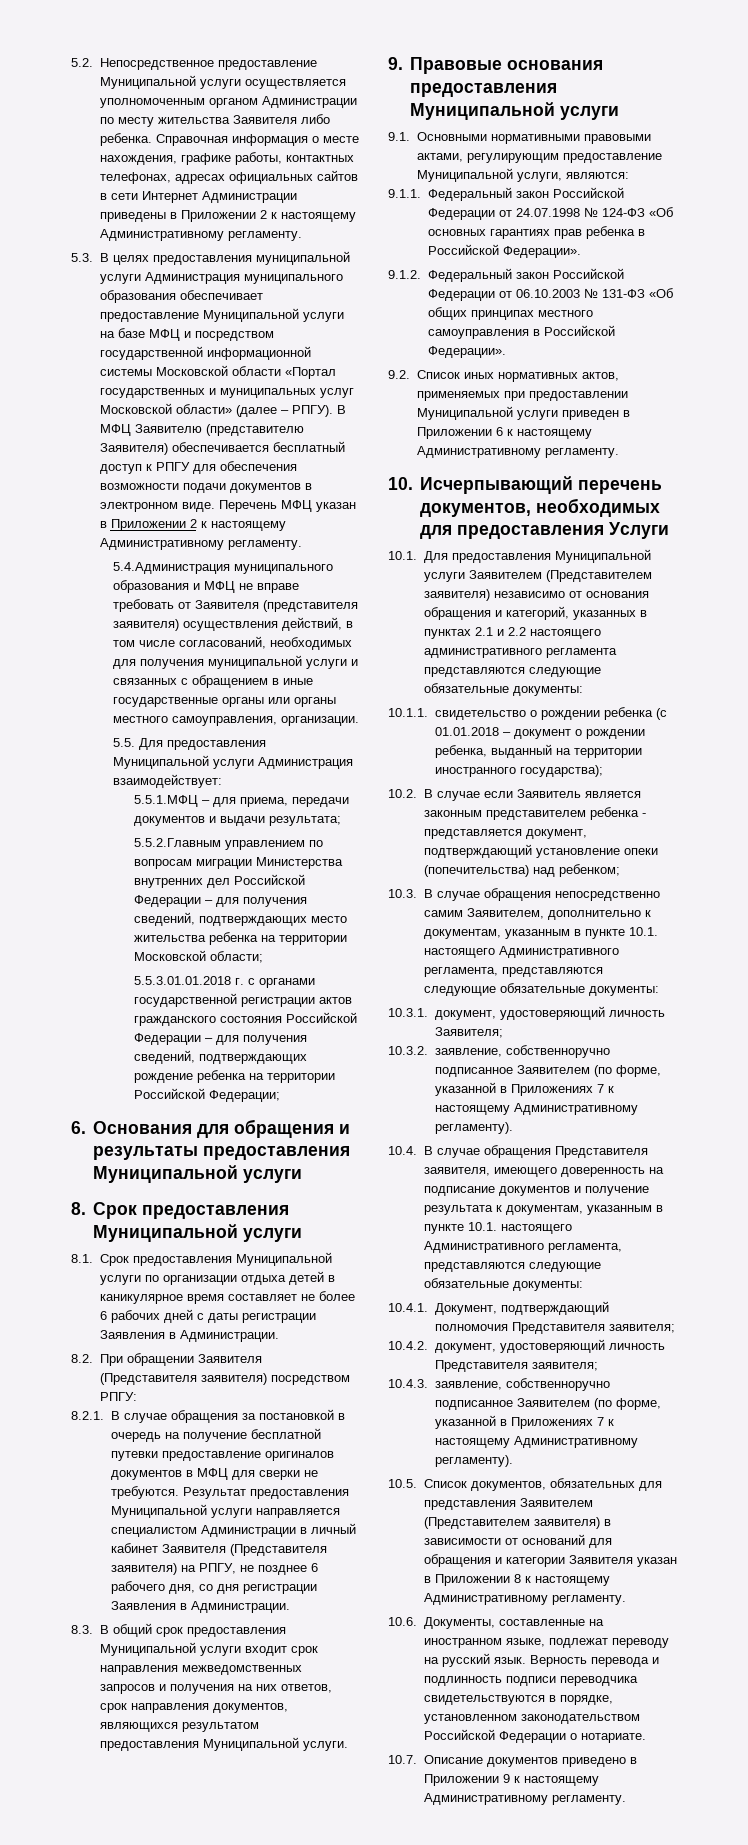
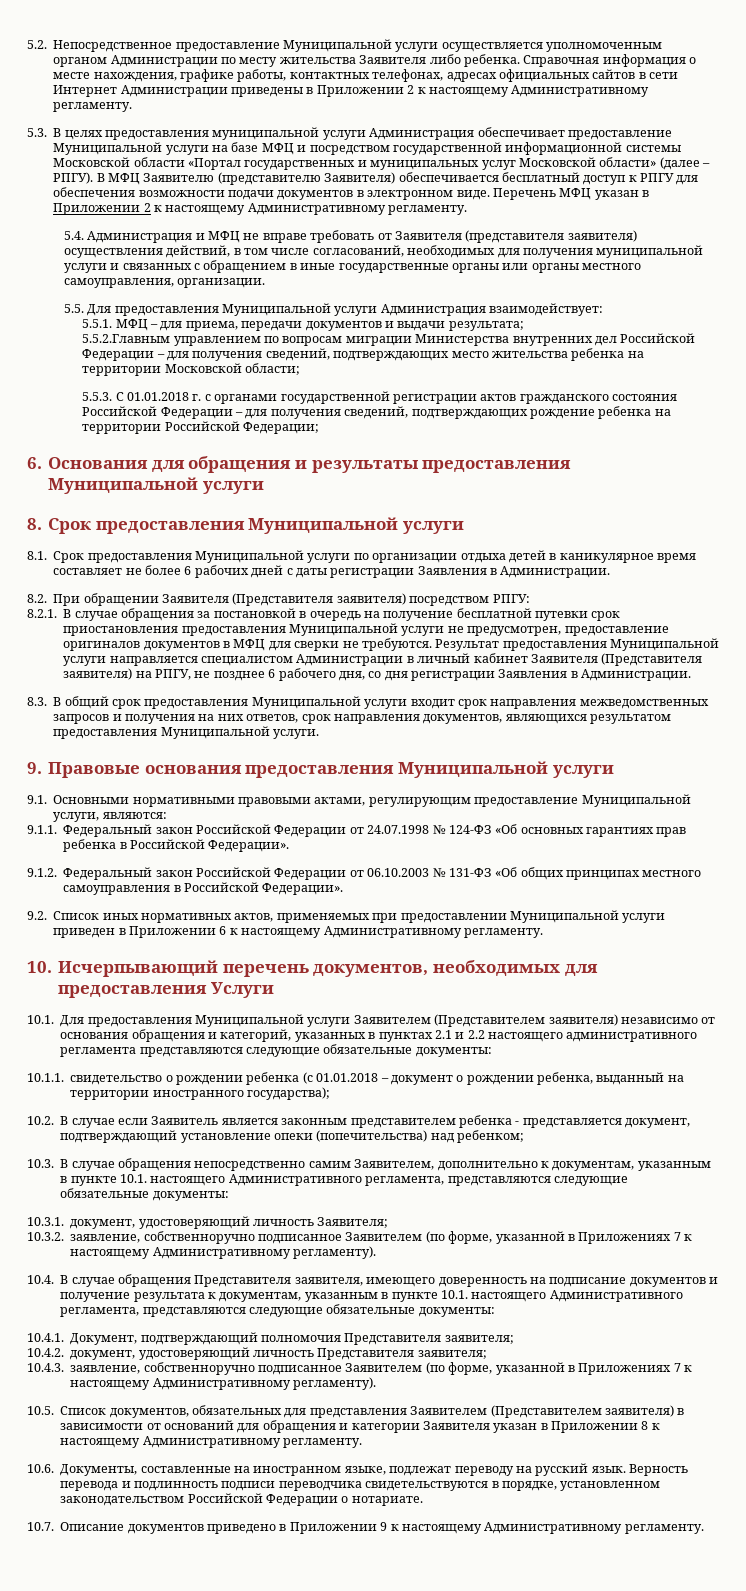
- 5.3. В целях предоставления муниципальной услуги Администрация муниципального образования обеспечивает предоставление Муниципальной услуги на базе МФЦ и посредством государственной информационной системы Московской области «Портал государственных и муниципальных услуг Московской области» (далее – РПГУ).
+ 5.3. В целях предоставления муниципальной услуги Администрация обеспечивает предоставление Муниципальной услуги на базе МФЦ и посредством государственной информационной системы Московской области «Портал государственных и муниципальных услуг Московской области» (далее – РПГУ).
- 5.4.Администрация муниципального образования и МФЦ не вправе требовать от Заявителя (представителя заявителя) осуществления действий, в том числе согласований, необходимых для получения муниципальной услуги и связанных с обращением в иные государственные органы или органы местного самоуправления, организации.
+ 5.4. Администрация и МФЦ не вправе требовать от Заявителя (представителя заявителя) осуществления действий, в том числе согласований, необходимых для получения муниципальной услуги и связанных с обращением в иные государственные органы или органы местного самоуправления, организации.
- 5.5.1.МФЦ – для приема, передачи документов и выдачи результата;
+ 5.5.1. МФЦ – для приема, передачи документов и выдачи результата;
- 5.5.3.01.01.2018 г. с органами государственной регистрации актов гражданского состояния Российской Федерации – для получения сведений, подтверждающих рождение ребенка на территории Российской Федерации;
+ 5.5.3. С 01.01.2018 г. с органами государственной регистрации актов гражданского состояния Российской Федерации – для получения сведений, подтверждающих рождение ребенка на территории Российской Федерации;
- 8.2.1. В случае обращения за постановкой в очередь на получение бесплатной путевки предоставление оригиналов документов в МФЦ для сверки не требуются.
+ 8.2.1. В случае обращения за постановкой в очередь на получение бесплатной путевки срок приостановления предоставления Муниципальной услуги не предусмотрен, предоставление оригиналов документов в МФЦ для сверки не требуются.

